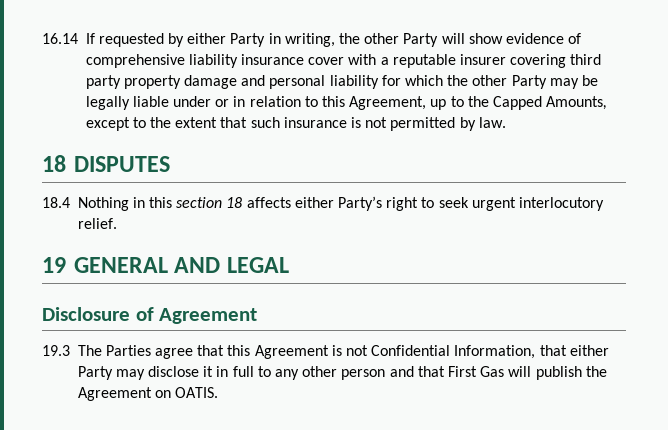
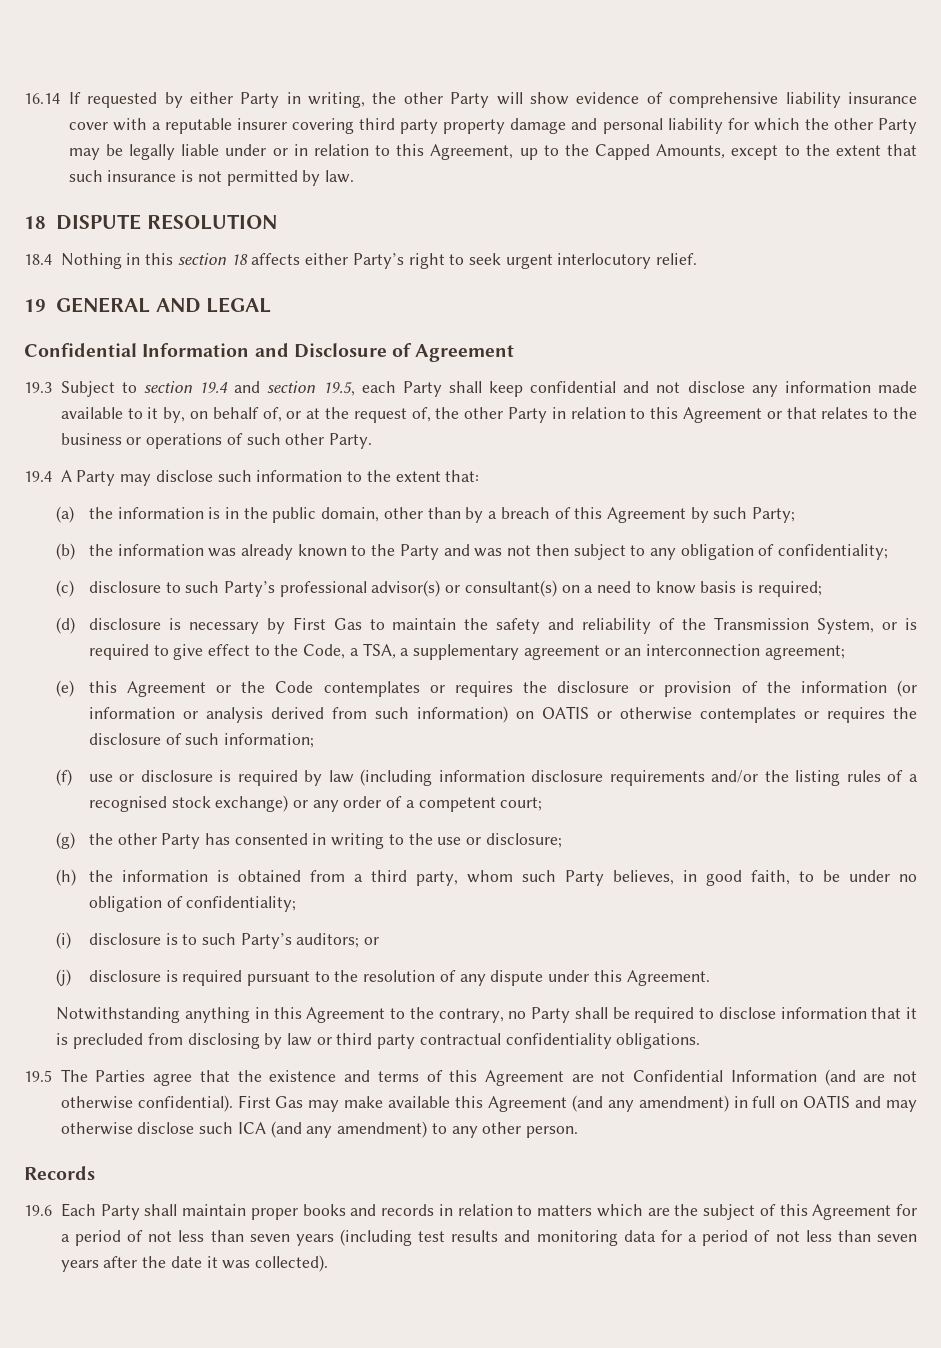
- 18 DISPUTES
+ 18 DISPUTE RESOLUTION
- Disclosure of Agreement
+ Confidential Information and Disclosure of Agreement
- 19.3 The Parties agree that this Agreement is not Confidential Information, that either Party may disclose it in full to any other person and that First Gas will publish the Agreement on OATIS.
+ 19.3 Subject to section 19.4 and section 19.5, each Party shall keep confidential and not disclose any information made available to it by, on behalf of, or at the request of, the other Party in relation to this Agreement or that relates to the business or operations of such other Party.
+ 19.4 A Party may disclose such information to the extent that:
+ (a) the information is in the public domain, other than by a breach of this Agreement by such Party;
+ (b) the information was already known to the Party and was not then subject to any obligation of confidentiality;
+ (c) disclosure to such Party’s professional advisor(s) or consultant(s) on a need to know basis is required;
+ (d) disclosure is necessary by First Gas to maintain the safety and reliability of the Transmission System, or is required to give effect to the Code, a TSA, a supplementary agreement or an interconnection agreement;
+ (e) this Agreement or the Code contemplates or requires the disclosure or provision of the information (or information or analysis derived from such information) on OATIS or otherwise contemplates or requires the disclosure of such information;
+ (f) use or disclosure is required by law (including information disclosure requirements and/or the listing rules of a recognised stock exchange) or any order of a competent court;
+ (g) the other Party has consented in writing to the use or disclosure;
+ (h) the information is obtained from a third party, whom such Party believes, in good faith, to be under no obligation of confidentiality;
+ (i) disclosure is to such Party’s auditors; or
+ (j) disclosure is required pursuant to the resolution of any dispute under this Agreement.
+ Notwithstanding anything in this Agreement to the contrary, no Party shall be required to disclose information that it is precluded from disclosing by law or third party contractual confidentiality obligations.
+ 19.5 The Parties agree that the existence and terms of this Agreement are not Confidential Information (and are not otherwise confidential). First Gas may make available this Agreement (and any amendment) in full on OATIS and may otherwise disclose such ICA (and any amendment) to any other person.
+ Records
+ 19.6 Each Party shall maintain proper books and records in relation to matters which are the subject of this Agreement for a period of not less than seven years (including test results and monitoring data for a period of not less than seven years after the date it was collected).

